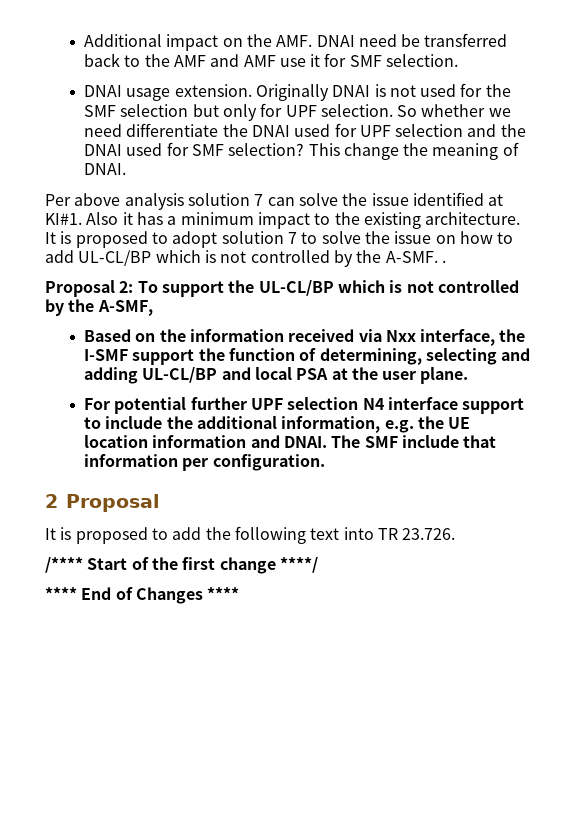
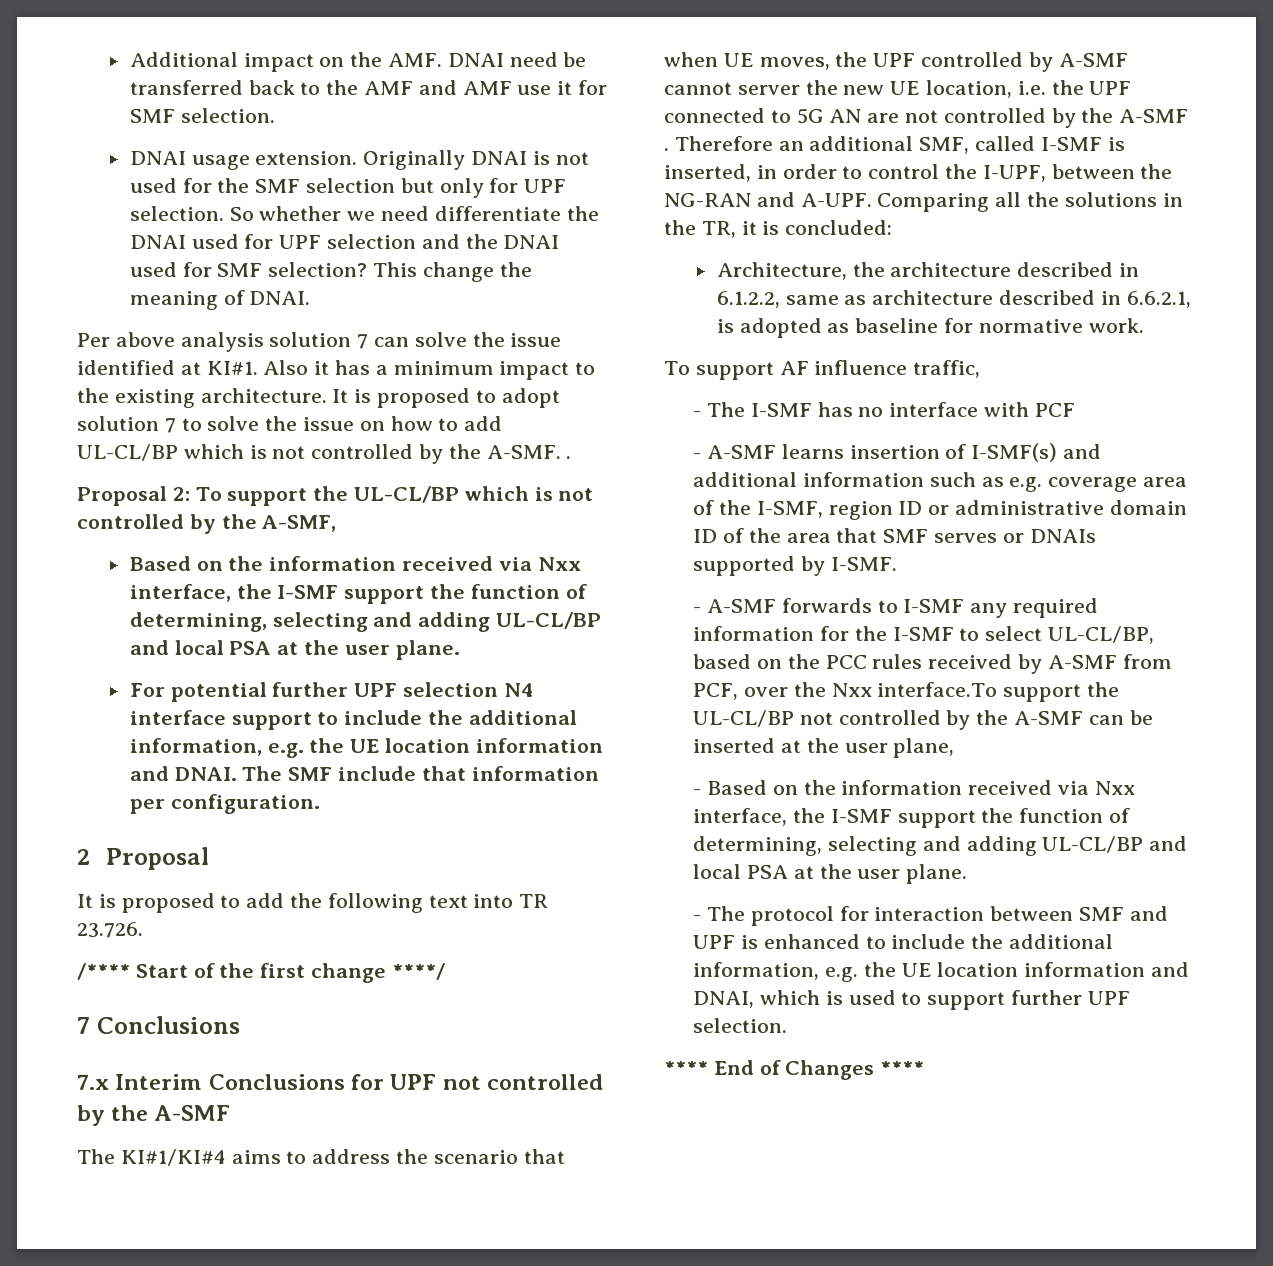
+ 7 Conclusions
+ 7.x Interim Conclusions for UPF not controlled by the A-SMF
+ The KI#1/KI#4 aims to address the scenario that when UE moves, the UPF controlled by A-SMF cannot server the new UE location, i.e. the UPF connected to 5G AN are not controlled by the A-SMF . Therefore an additional SMF, called I-SMF is inserted, in order to control the I-UPF, between the NG-RAN and A-UPF. Comparing all the solutions in the TR, it is concluded:
+ Architecture, the architecture described in 6.1.2.2, same as architecture described in 6.6.2.1, is adopted as baseline for normative work.
+ To support AF influence traffic,
+ - The I-SMF has no interface with PCF
+ - A-SMF learns insertion of I-SMF(s) and additional information such as e.g. coverage area of the I-SMF, region ID or administrative domain ID of the area that SMF serves or DNAIs supported by I-SMF.
+ - A-SMF forwards to I-SMF any required information for the I-SMF to select UL-CL/BP, based on the PCC rules received by A-SMF from PCF, over the Nxx interface.To support the UL-CL/BP not controlled by the A-SMF can be inserted at the user plane,
+ - Based on the information received via Nxx interface, the I-SMF support the function of determining, selecting and adding UL-CL/BP and local PSA at the user plane.
+ - The protocol for interaction between SMF and UPF is enhanced to include the additional information, e.g. the UE location information and DNAI, which is used to support further UPF selection.

